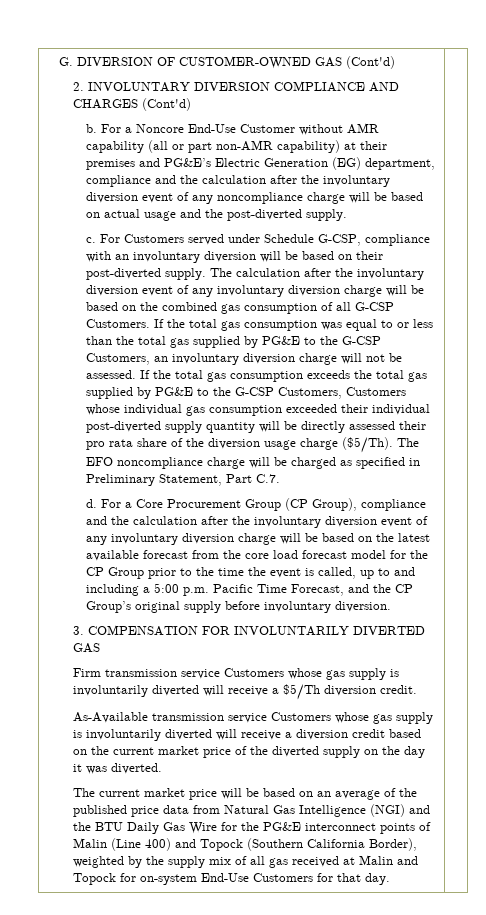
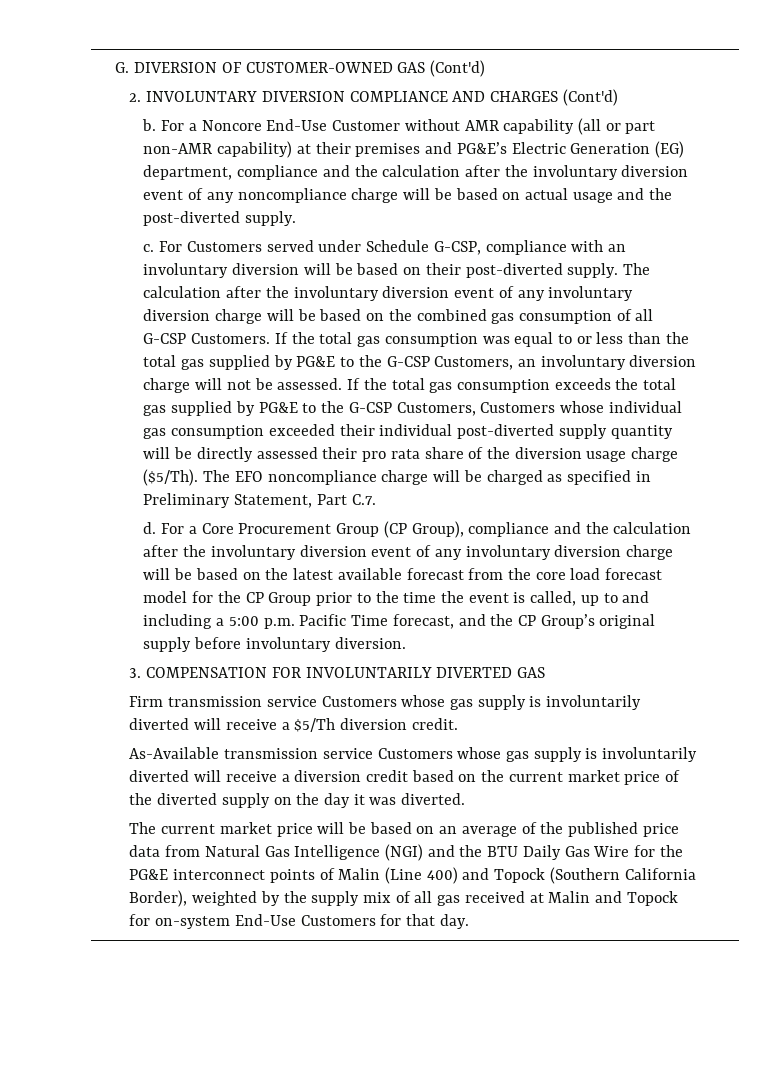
- For a Core Procurement Group (CP Group), compliance and the calculation after the involuntary diversion event of any involuntary diversion charge will be based on the latest available forecast from the core load forecast model for the CP Group prior to the time the event is called, up to and including a 5:00 p.m. Pacific Time Forecast, and the CP Group’s original supply before involuntary diversion.
+ For a Core Procurement Group (CP Group), compliance and the calculation after the involuntary diversion event of any involuntary diversion charge will be based on the latest available forecast from the core load forecast model for the CP Group prior to the time the event is called, up to and including a 5:00 p.m. Pacific Time forecast, and the CP Group’s original supply before involuntary diversion.

